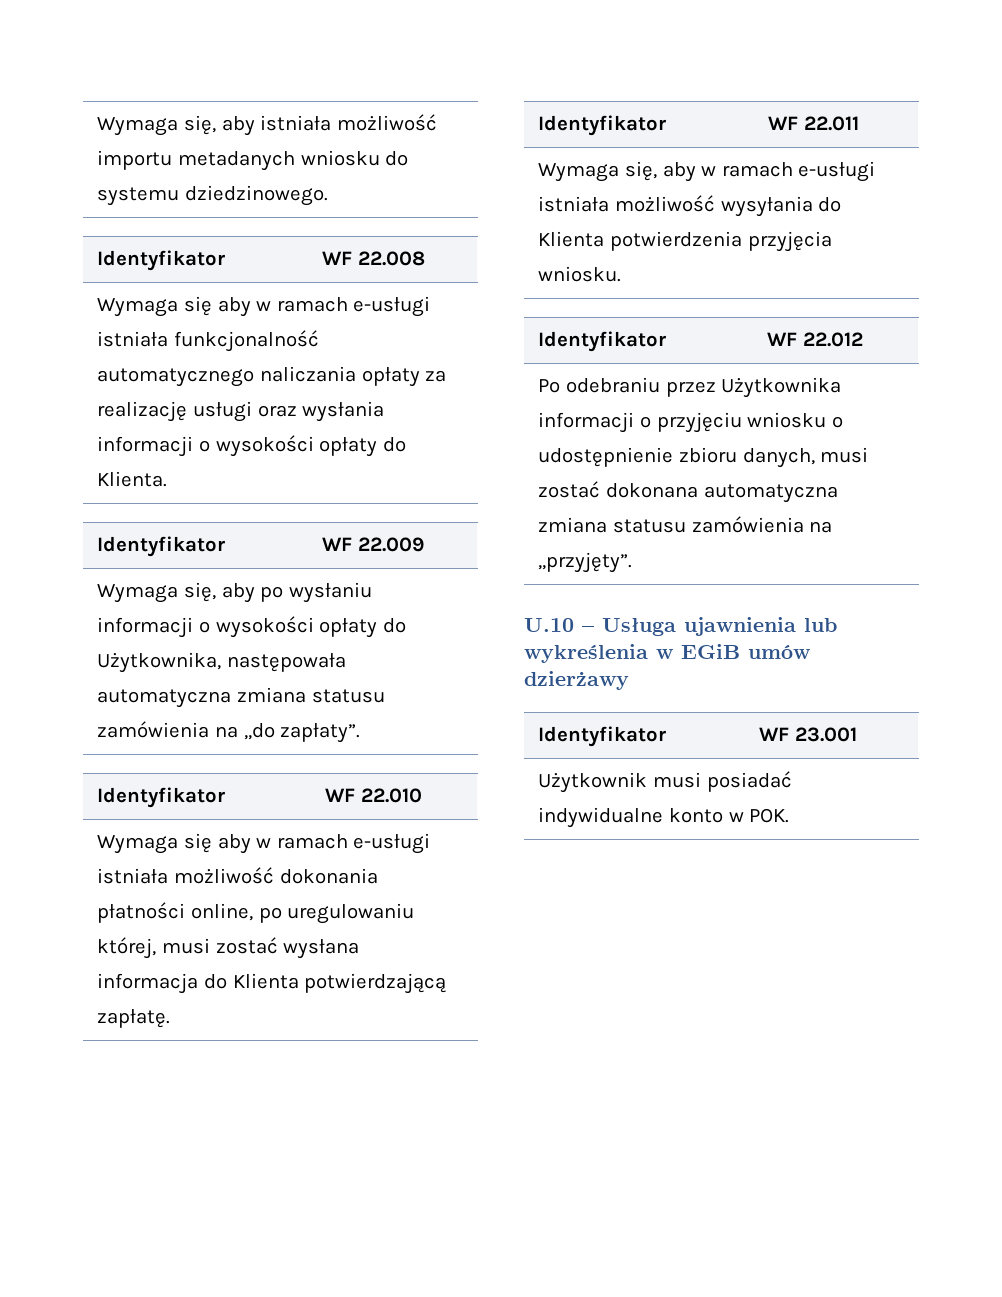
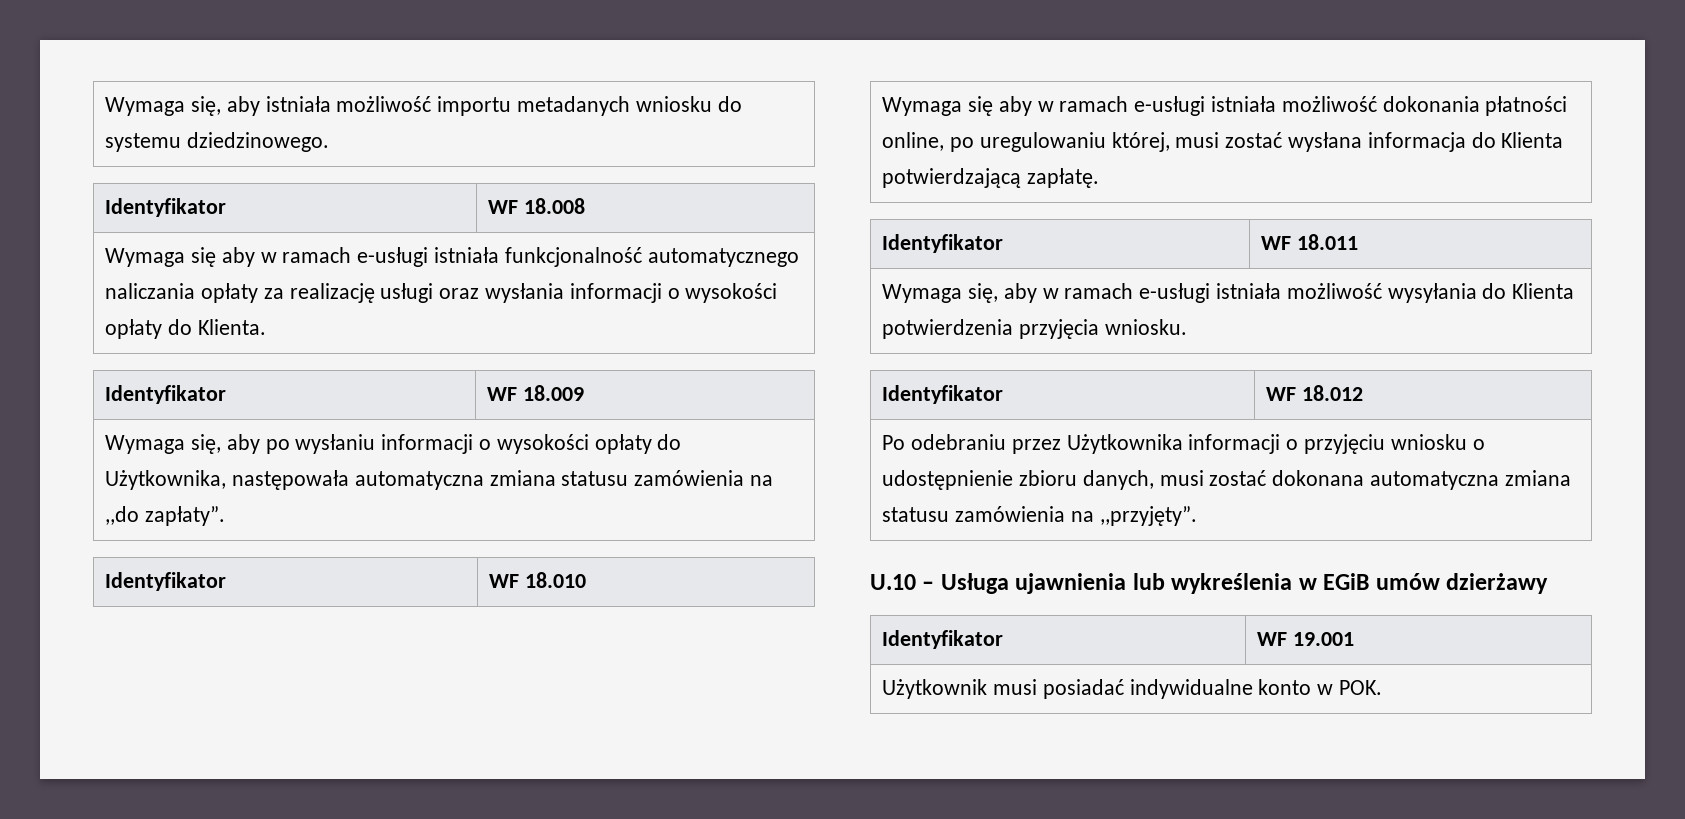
- Identyfikator | WF 22.008
+ Identyfikator | WF 18.008
- Identyfikator | WF 22.009
+ Identyfikator | WF 18.009
- Identyfikator | WF 22.010
+ Identyfikator | WF 18.010
- Identyfikator | WF 22.011
+ Identyfikator | WF 18.011
- Identyfikator | WF 22.012
+ Identyfikator | WF 18.012
- Identyfikator | WF 23.001
+ Identyfikator | WF 19.001

